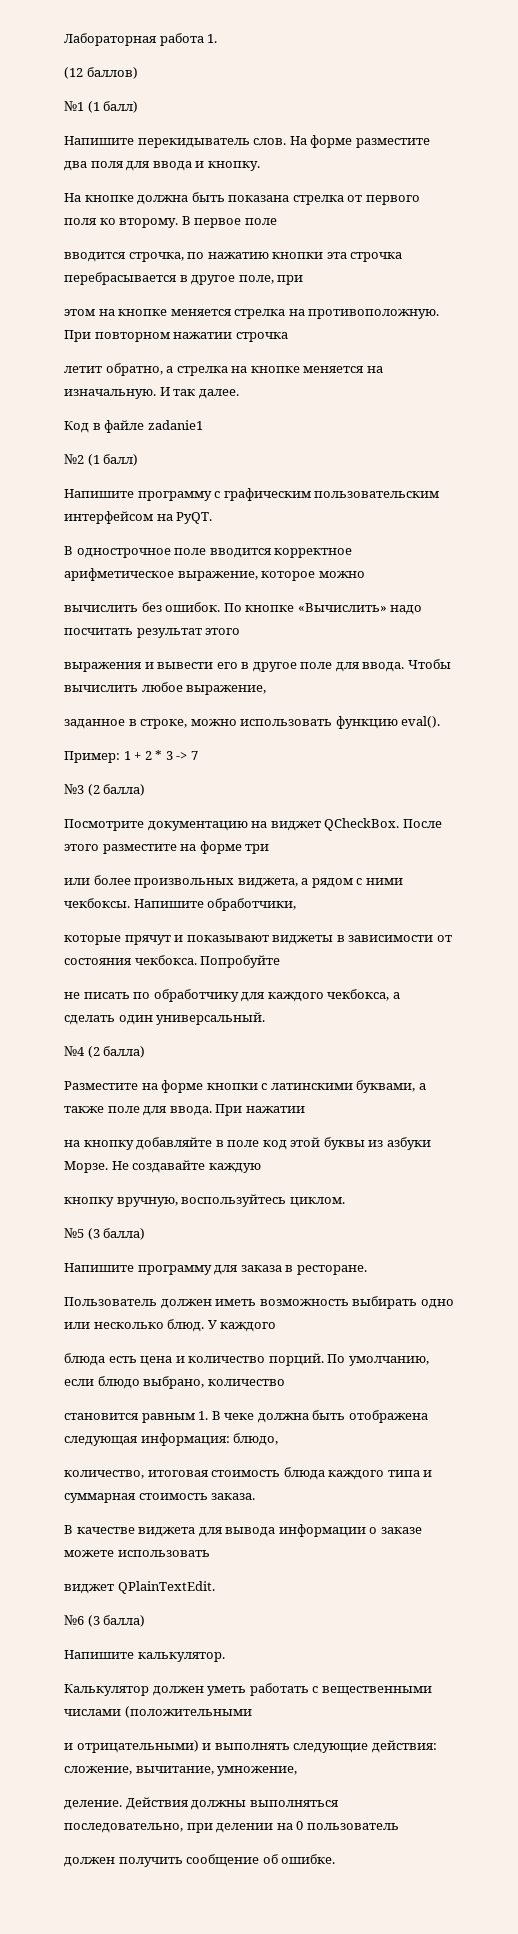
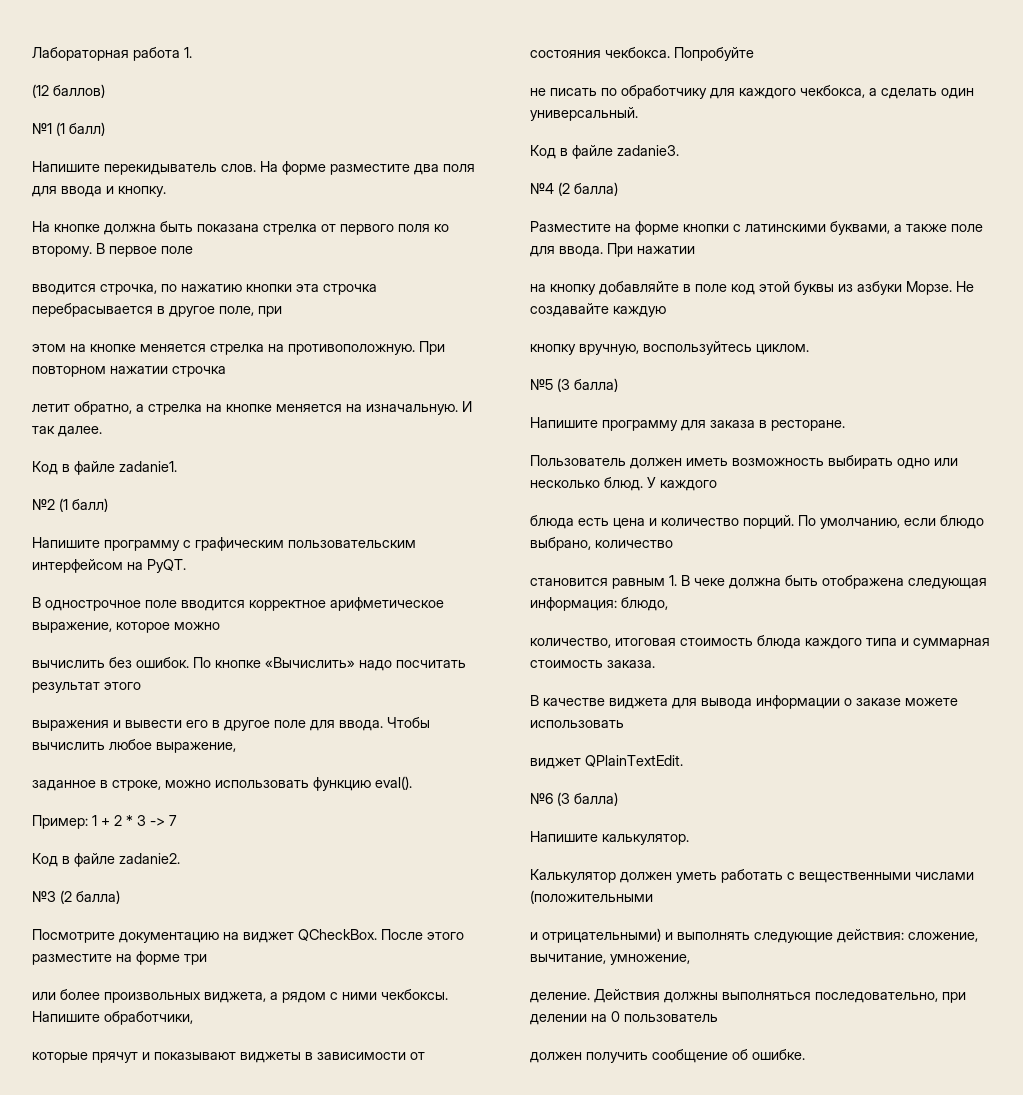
- Код в файле zadanie1
+ Код в файле zadanie1.
+ Код в файле zadanie2.
+ Код в файле zadanie3.

